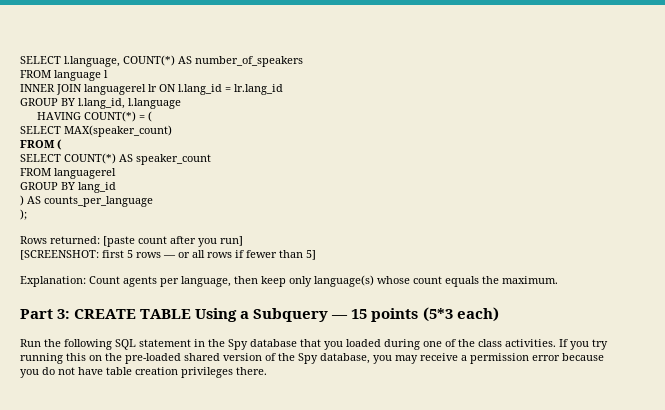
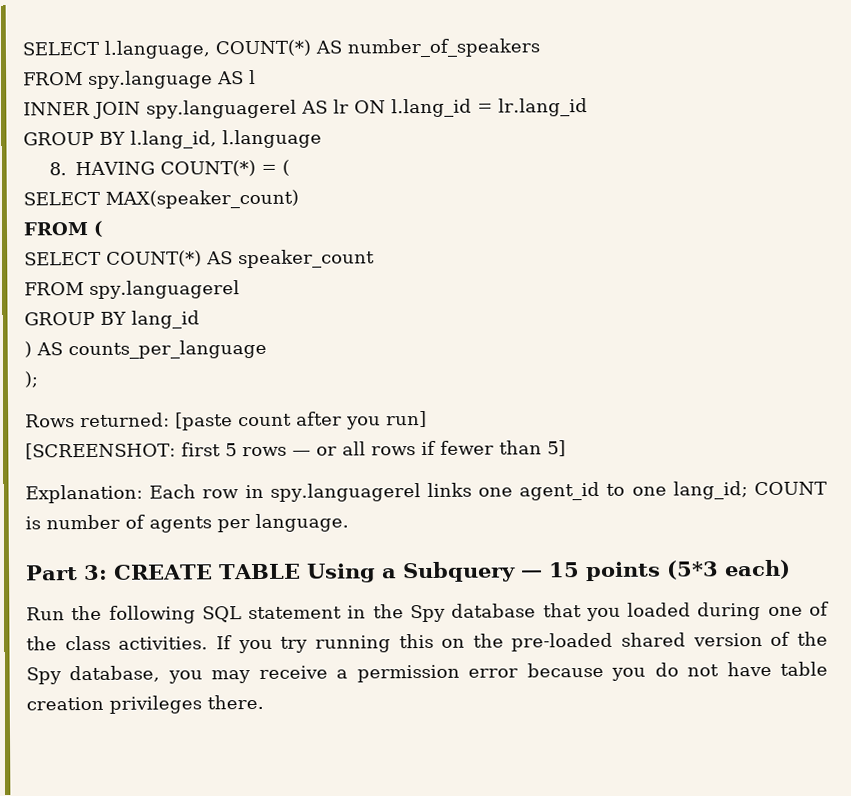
- FROM language l
+ FROM spy.language AS l
- INNER JOIN languagerel lr ON l.lang_id = lr.lang_id
+ INNER JOIN spy.languagerel AS lr ON l.lang_id = lr.lang_id
- HAVING COUNT(*) = (
+ 8. HAVING COUNT(*) = (
- FROM languagerel
+ FROM spy.languagerel
- Explanation: Count agents per language, then keep only language(s) whose count equals the maximum.
+ Explanation: Each row in spy.languagerel links one agent_id to one lang_id; COUNT is number of agents per language.

